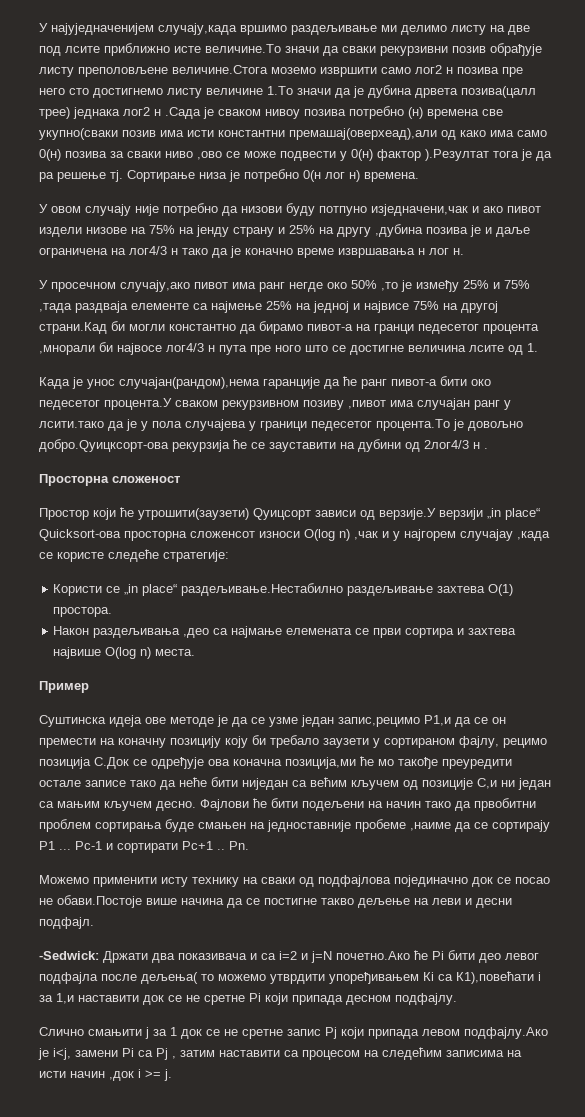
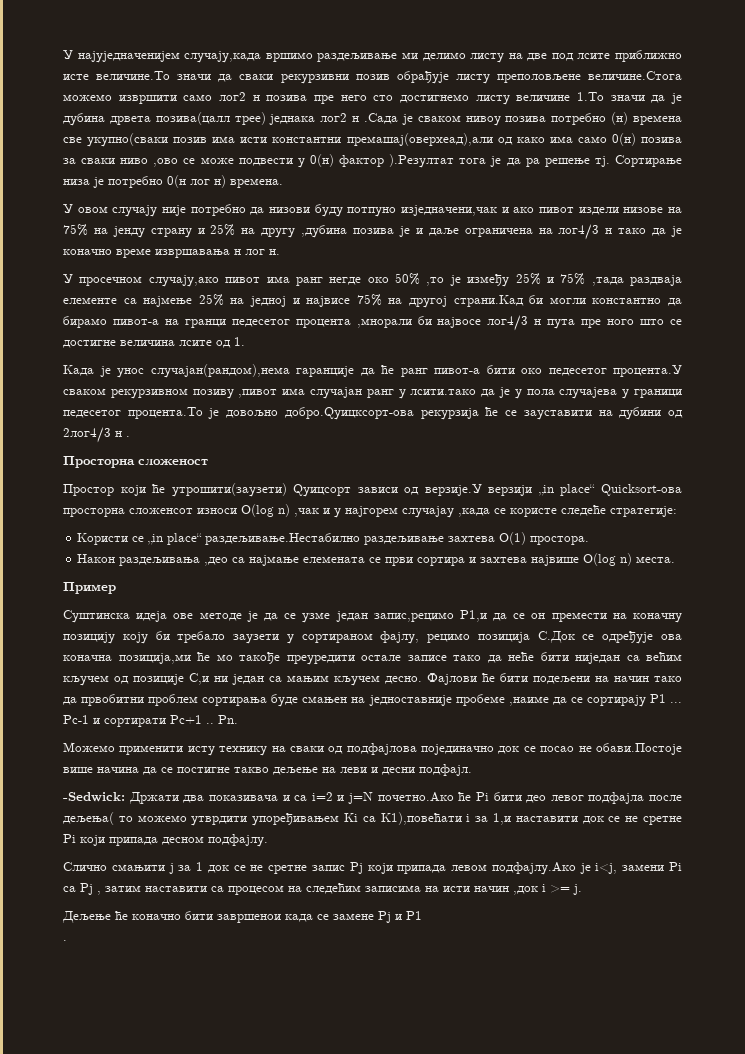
- У најуједначенијем случају,када вршимо раздељивање ми делимо листу на две под лсите приближно исте величине.То значи да сваки рекурзивни позив обрађује листу преполовљене величине.Стога моземо извршити само лог2 н позива пре него сто достигнемо листу величине 1.То значи да је дубина дрвета позива(цалл трее) једнака лог2 н .Сада је сваком нивоу позива потребно (н) времена све укупно(сваки позив има исти константни премашај(оверхеад),али од како има само 0(н) позива за сваки ниво ,ово се може подвести у 0(н) фактор ).Резултат тога је да ра решење тј.
+ У најуједначенијем случају,када вршимо раздељивање ми делимо листу на две под лсите приближно исте величине.То значи да сваки рекурзивни позив обрађује листу преполовљене величине.Стога можемо извршити само лог2 н позива пре него сто достигнемо листу величине 1.То значи да је дубина дрвета позива(цалл трее) једнака лог2 н .Сада је сваком нивоу позива потребно (н) времена све укупно(сваки позив има исти константни премашај(оверхеад),али од како има само 0(н) позива за сваки ниво ,ово се може подвести у 0(н) фактор ).Резултат тога је да ра решење тј.
+ Дељење ће коначно бити завршенои када се замене Рј и Р1
+ .

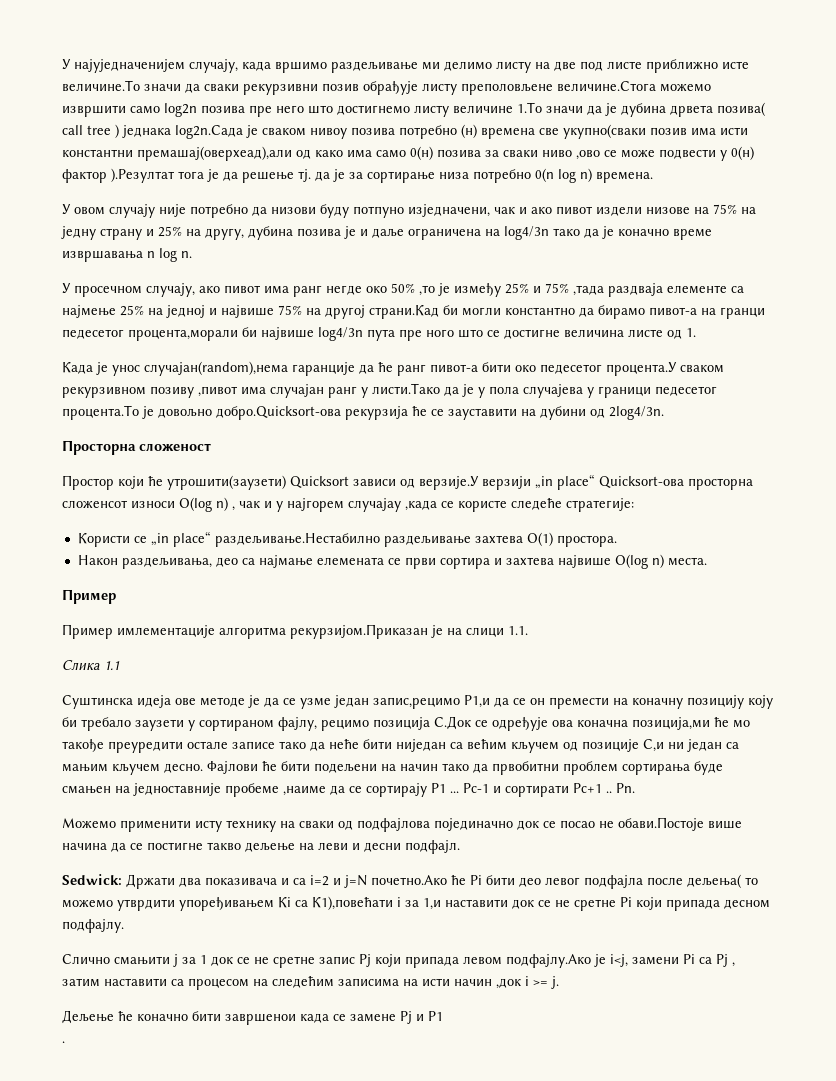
- У најуједначенијем случају,када вршимо раздељивање ми делимо листу на две под лсите приближно исте величине.То значи да сваки рекурзивни позив обрађује листу преполовљене величине.Стога можемо извршити само лог2 н позива пре него сто достигнемо листу величине 1.То значи да је дубина дрвета позива(цалл трее) једнака лог2 н .Сада је сваком нивоу позива потребно (н) времена све укупно(сваки позив има исти константни премашај(оверхеад),али од како има само 0(н) позива за сваки ниво ,ово се може подвести у 0(н) фактор ).Резултат тога је да ра решење тј. Сортирање низа је потребно 0(н лог н) времена.
+ У најуједначенијем случају, када вршимо раздељивање ми делимо листу на две под листе приближно исте величине.То значи да сваки рекурзивни позив обрађује листу преполовљене величине.Стога можемо извршити само log2n позива пре него што достигнемо листу величине 1.То значи да је дубина дрвета позива( call tree ) једнака log2n.Сада је сваком нивоу позива потребно (н) времена све укупно(сваки позив има исти константни премашај(оверхеад),али од како има само 0(н) позива за сваки ниво ,ово се може подвести у 0(н) фактор ).Резултат тога је да решење тј. да је за сортирање низа потребно 0(n log n) времена.
- У овом случају није потребно да низови буду потпуно изједначени,чак и ако пивот издели низове на 75% на јенду страну и 25% на другу ,дубина позива је и даље ограничена на лог4/3 н тако да је коначно време извршавања н лог н.
+ У овом случају није потребно да низови буду потпуно изједначени, чак и ако пивот издели низове на 75% на једну страну и 25% на другу, дубина позива је и даље ограничена на log4/3n тако да је коначно време извршавања n log n.
- У просечном случају,ако пивот има ранг негде око 50% ,то је између 25% и 75% ,тада раздваја елементе са најмење 25% на једној и највисе 75% на другој страни.Кад би могли константно да бирамо пивот-а на гранци педесетог процента ,мнорали би највосе лог4/3 н пута пре ного што се достигне величина лсите од 1.
+ У просечном случају, ако пивот има ранг негде око 50% ,то је између 25% и 75% ,тада раздваја елементе са најмење 25% на једној и највише 75% на другој страни.Кад би могли константно да бирамо пивот-а на гранци педесетог процента,морали би највише log4/3n пута пре ного што се достигне величина листе од 1.
- Када је унос случајан(рандом),нема гаранције да ће ранг пивот-а бити око педесетог процента.У сваком рекурзивном позиву ,пивот има случајан ранг у лсити.тако да је у пола случајева у граници педесетог процента.То је довољно добро.Qуицксорт-ова рекурзија ће се зауставити на дубини од 2лог4/3 н .
+ Када је унос случајан(random),нема гаранције да ће ранг пивот-а бити око педесетог процента.У сваком рекурзивном позиву ,пивот има случајан ранг у листи.Тако да је у пола случајева у граници педесетог процента.То је довољно добро.Quicksort-ова рекурзија ће се зауставити на дубини од 2log4/3n.
- Простор који ће утрошити(заузети) Qуицсорт зависи од верзије.У верзији „in place“ Quicksort-ова просторна сложенсот износи O(log n) ,чак и у најгорем случајау ,када се користе следеће стратегије:
+ Простор који ће утрошити(заузети) Quicksort зависи од верзије.У верзији „in place“ Quicksort-ова просторна сложенсот износи O(log n) , чак и у најгорем случајау ,када се користе следеће стратегије:
- Након раздељивања ,део са најмање елемената се први сортира и захтева највише О(log n) места.
+ Након раздељивања, део са најмање елемената се први сортира и захтева највише О(log n) места.
+ Пример имлементације алгоритма рекурзијом.Приказан је на слици 1.1.
+ Слика 1.1
- -Sedwick: Држати два показивача и са i=2 и ј=N почетно.Ако ће Рi бити део левог подфајла после дељења( то можемо утврдити упоређивањем Кi са К1),повећати i за 1,и наставити док се не сретне Рi који припада десном подфајлу.
+ Sedwick: Држати два показивача и са i=2 и ј=N почетно.Ако ће Рi бити део левог подфајла после дељења( то можемо утврдити упоређивањем Кi са К1),повећати i за 1,и наставити док се не сретне Рi који припада десном подфајлу.

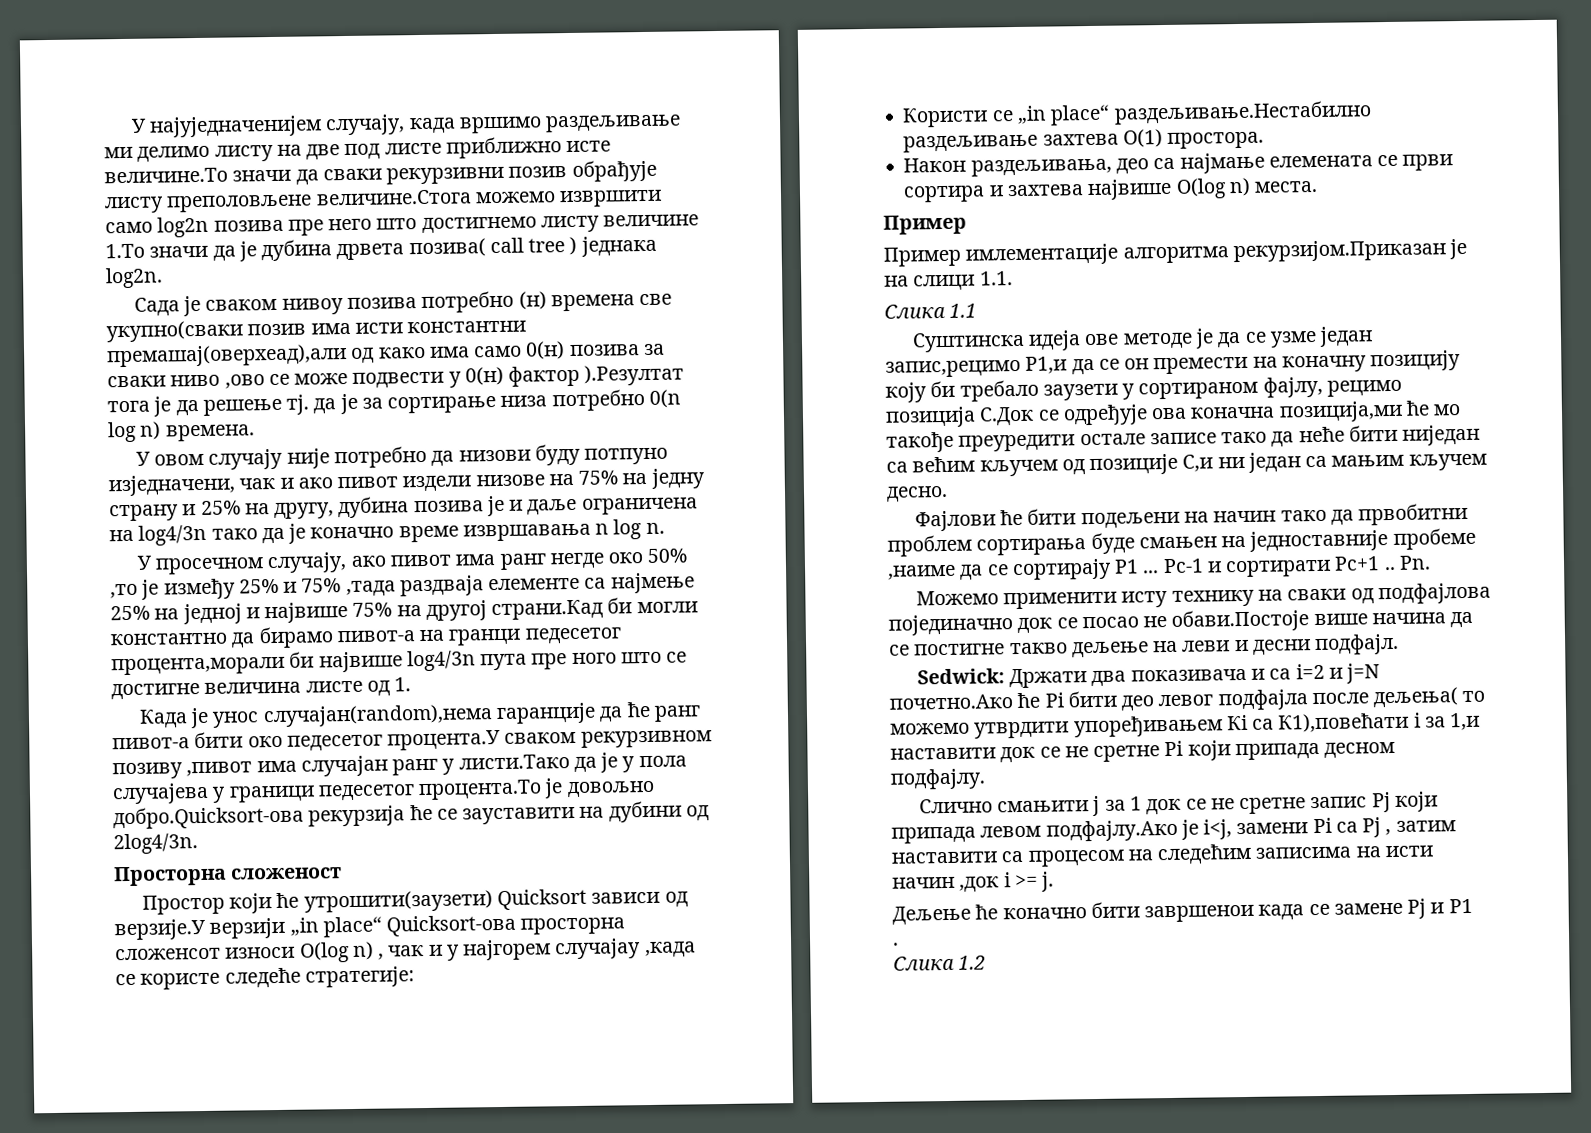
- У најуједначенијем случају, када вршимо раздељивање ми делимо листу на две под листе приближно исте величине.То значи да сваки рекурзивни позив обрађује листу преполовљене величине.Стога можемо извршити само log2n позива пре него што достигнемо листу величине 1.То значи да је дубина дрвета позива( call tree ) једнака log2n.Сада је сваком нивоу позива потребно (н) времена све укупно(сваки позив има исти константни премашај(оверхеад),али од како има само 0(н) позива за сваки ниво ,ово се може подвести у 0(н) фактор ).Резултат тога је да решење тј. да је за сортирање низа потребно 0(n log n) времена.
+ У најуједначенијем случају, када вршимо раздељивање ми делимо листу на две под листе приближно исте величине.То значи да сваки рекурзивни позив обрађује листу преполовљене величине.Стога можемо извршити само log2n позива пре него што достигнемо листу величине 1.То значи да је дубина дрвета позива( call tree ) једнака log2n.
+ Сада је сваком нивоу позива потребно (н) времена све укупно(сваки позив има исти константни премашај(оверхеад),али од како има само 0(н) позива за сваки ниво ,ово се може подвести у 0(н) фактор ).Резултат тога је да решење тј. да је за сортирање низа потребно 0(n log n) времена.
- Суштинска идеја ове методе је да се узме један запис,рецимо Р1,и да се он премести на коначну позицију коју би требало заузети у сортираном фајлу, рецимо позиција С.Док се одређује ова коначна позиција,ми ће мо такође преуредити остале записе тако да неће бити ниједан са већим кључем од позиције С,и ни један са мањим кључем десно. Фајлови ће бити подељени на начин тако да првобитни проблем сортирања буде смањен на једноставније пробеме ,наиме да се сортирају Р1 ...
+ Суштинска идеја ове методе је да се узме један запис,рецимо Р1,и да се он премести на коначну позицију коју би требало заузети у сортираном фајлу, рецимо позиција С.Док се одређује ова коначна позиција,ми ће мо такође преуредити остале записе тако да неће бити ниједан са већим кључем од позиције С,и ни један са мањим кључем десно.
+ Фајлови ће бити подељени на начин тако да првобитни проблем сортирања буде смањен на једноставније пробеме ,наиме да се сортирају Р1 ...
+ Слика 1.2

